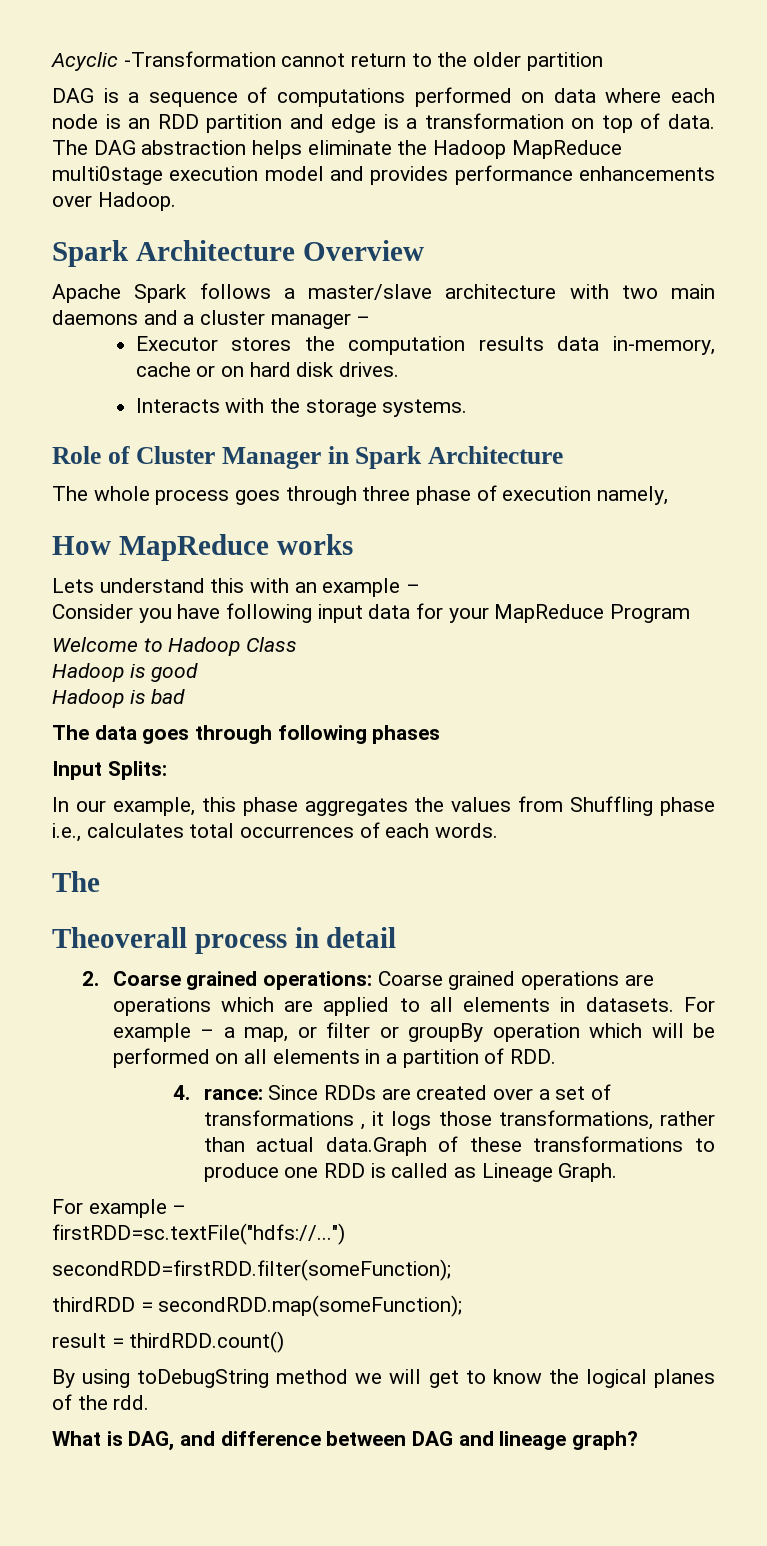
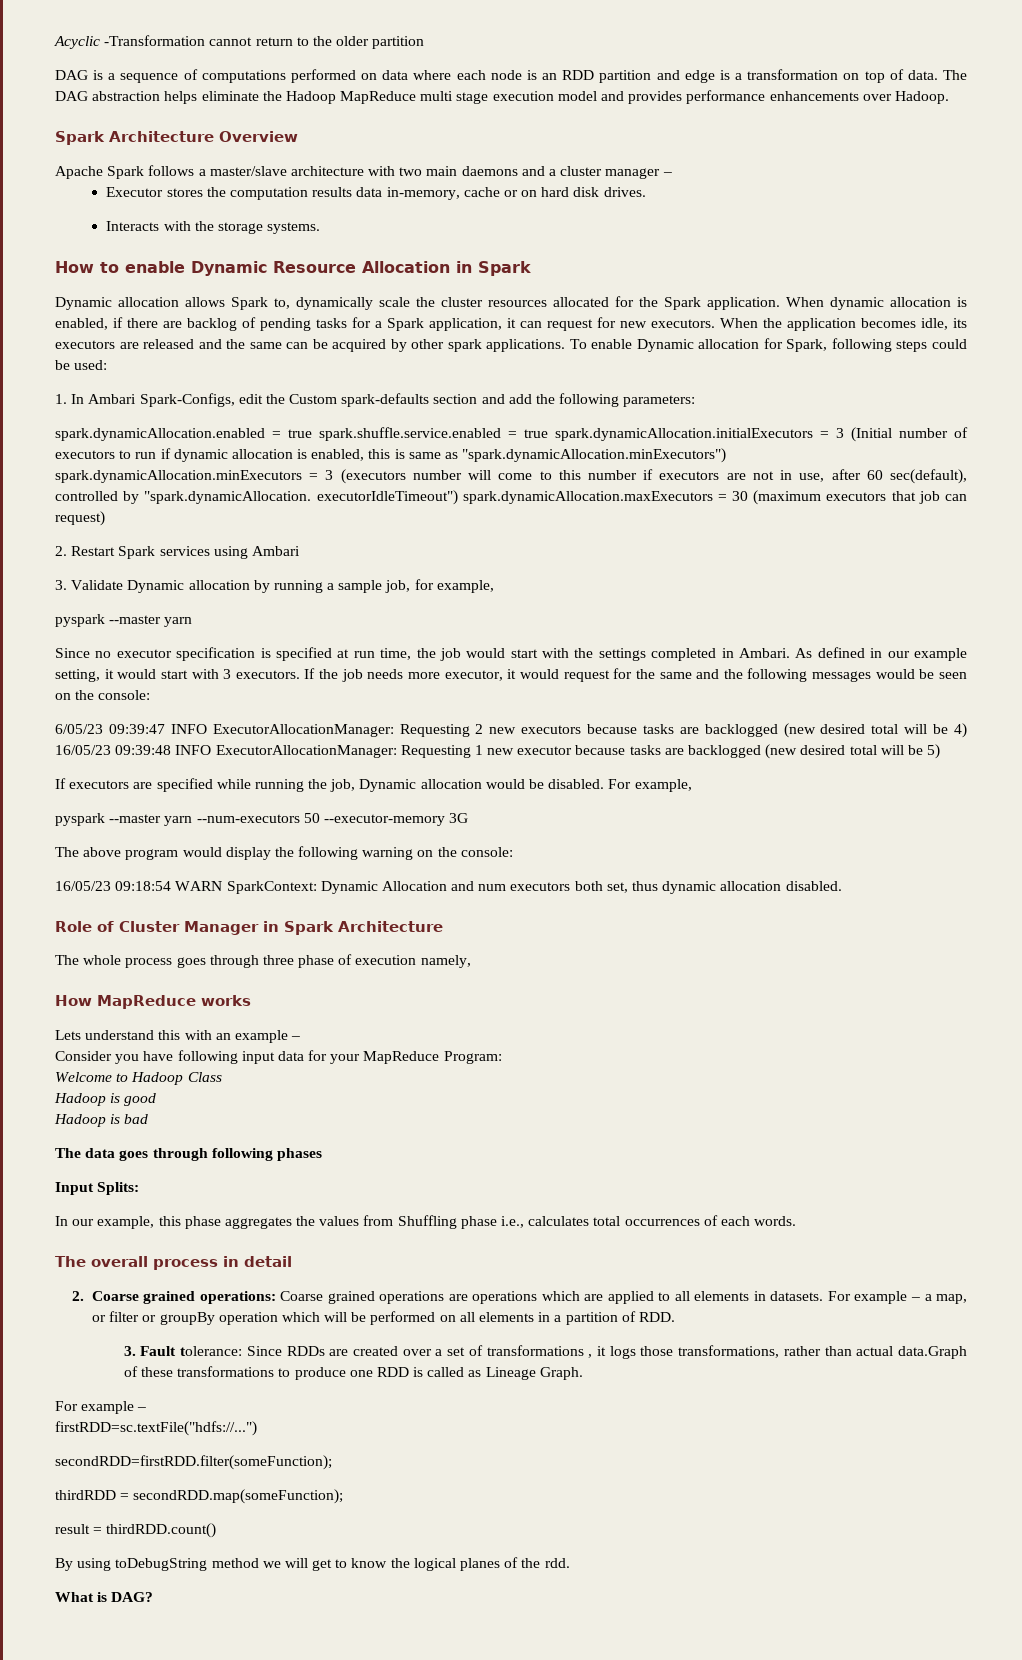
- The DAG abstraction helps eliminate the Hadoop MapReduce multi0stage execution model and provides performance enhancements over Hadoop.
+ The DAG abstraction helps eliminate the Hadoop MapReduce multi stage execution model and provides performance enhancements over Hadoop.
+ How to enable Dynamic Resource Allocation in Spark
+ Dynamic allocation allows Spark to, dynamically scale the cluster resources allocated for the Spark application. When dynamic allocation is enabled, if there are backlog of pending tasks for a Spark application, it can request for new executors. When the application becomes idle, its executors are released and the same can be acquired by other spark applications. To enable Dynamic allocation for Spark, following steps could be used:
+ 1. In Ambari Spark-Configs, edit the Custom spark-defaults section and add the following parameters:
+ spark.dynamicAllocation.enabled = true spark.shuffle.service.enabled = true spark.dynamicAllocation.initialExecutors = 3 (Initial number of executors to run if dynamic allocation is enabled, this is same as "spark.dynamicAllocation.minExecutors") spark.dynamicAllocation.minExecutors = 3 (executors number will come to this number if executors are not in use, after 60 sec(default), controlled by "spark.dynamicAllocation. executorIdleTimeout") spark.dynamicAllocation.maxExecutors = 30 (maximum executors that job can request)
+ 2. Restart Spark services using Ambari
+ 3. Validate Dynamic allocation by running a sample job, for example,
+ pyspark --master yarn
+ Since no executor specification is specified at run time, the job would start with the settings completed in Ambari. As defined in our example setting, it would start with 3 executors. If the job needs more executor, it would request for the same and the following messages would be seen on the console:
+ 6/05/23 09:39:47 INFO ExecutorAllocationManager: Requesting 2 new executors because tasks are backlogged (new desired total will be 4) 16/05/23 09:39:48 INFO ExecutorAllocationManager: Requesting 1 new executor because tasks are backlogged (new desired total will be 5)
+ If executors are specified while running the job, Dynamic allocation would be disabled. For example,
+ pyspark --master yarn --num-executors 50 --executor-memory 3G
+ The above program would display the following warning on the console:
+ 16/05/23 09:18:54 WARN SparkContext: Dynamic Allocation and num executors both set, thus dynamic allocation disabled.
- Consider you have following input data for your MapReduce Program
+ Consider you have following input data for your MapReduce Program:
  In our example, this phase aggregates the values from Shuffling phase i.e., calculates total occurrences of each words.
- The
- Theoverall process in detail
+ The overall process in detail
- 4. rance: Since RDDs are created over a set of transformations , it logs those transformations, rather than actual data.Graph of these transformations to produce one RDD is called as Lineage Graph.
+ 3. Fault tolerance: Since RDDs are created over a set of transformations , it logs those transformations, rather than actual data.Graph of these transformations to produce one RDD is called as Lineage Graph.
- What is DAG, and difference between DAG and lineage graph?
+ What is DAG?

